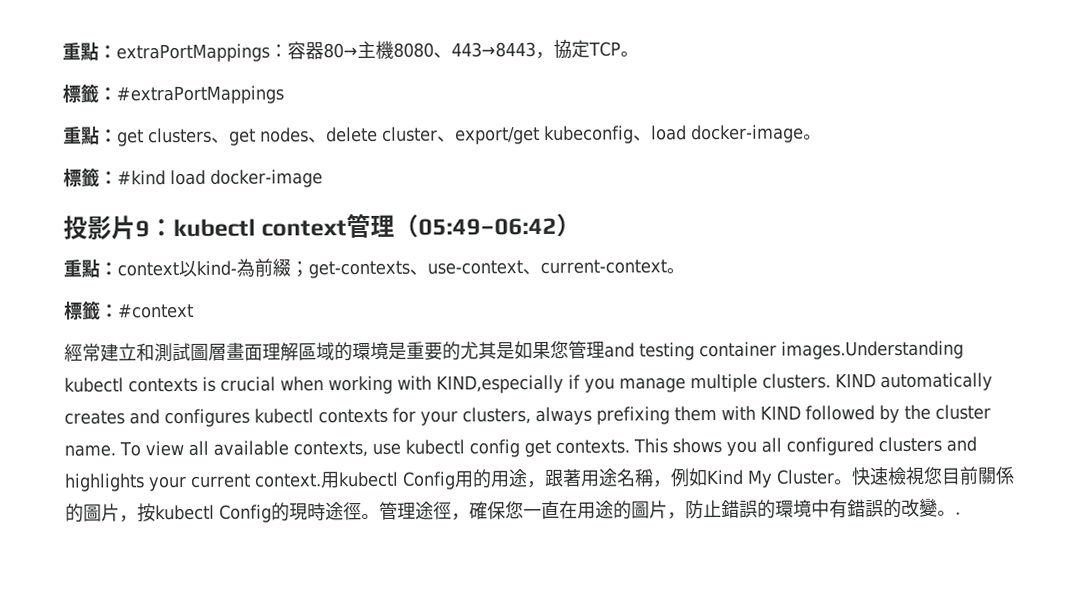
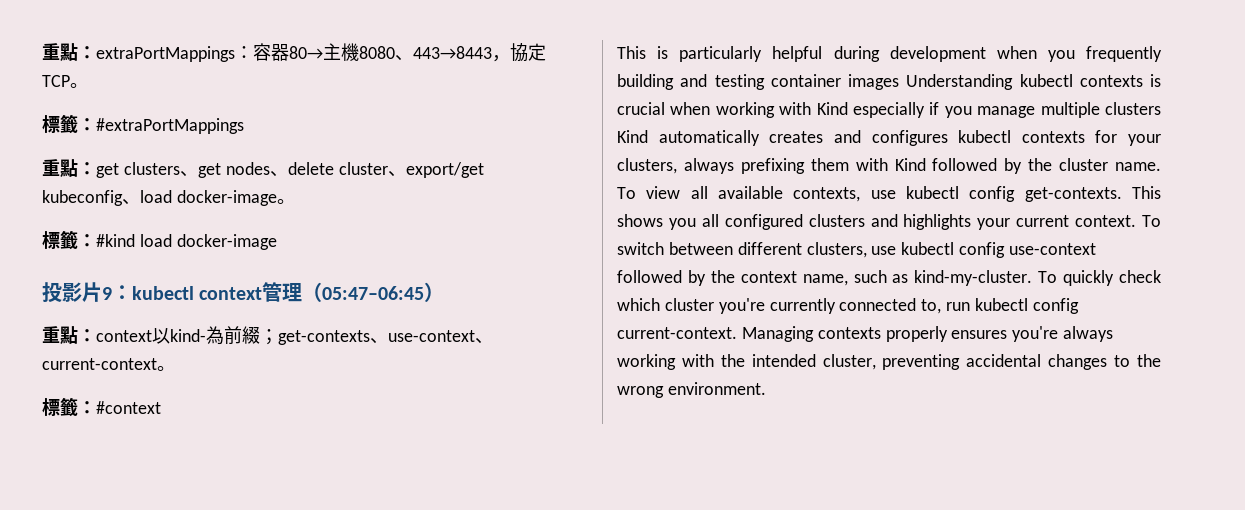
- 投影片9：kubectl context管理（05:49–06:42）
+ 投影片9：kubectl context管理（05:47–06:45）
- 經常建立和測試圖層畫面理解區域的環境是重要的尤其是如果您管理and testing container images.Understanding kubectl contexts is crucial when working with KIND,especially if you manage multiple clusters. KIND automatically creates and configures kubectl contexts for your clusters, always prefixing them with KIND followed by the cluster name.
+ This is particularly helpful during development when you frequently building and testing container images Understanding kubectl contexts is crucial when working with Kind especially if you manage multiple clusters Kind automatically creates and configures kubectl contexts for your clusters, always prefixing them with Kind followed by the cluster name.
- To view all available contexts, use kubectl config get contexts.
+ To view all available contexts, use kubectl config get-contexts.
- 用kubectl Config用的用途，跟著用途名稱，例如Kind My Cluster。快速檢視您目前關係的圖片，按kubectl Config的現時途徑。管理途徑，確保您一直在用途的圖片，防止錯誤的環境中有錯誤的改變。.
+ To switch between different clusters, use kubectl config use-context followed by the context name, such as kind-my-cluster. To quickly check which cluster you're currently connected to, run kubectl config current-context. Managing contexts properly ensures you're always working with the intended cluster, preventing accidental changes to the wrong environment.

